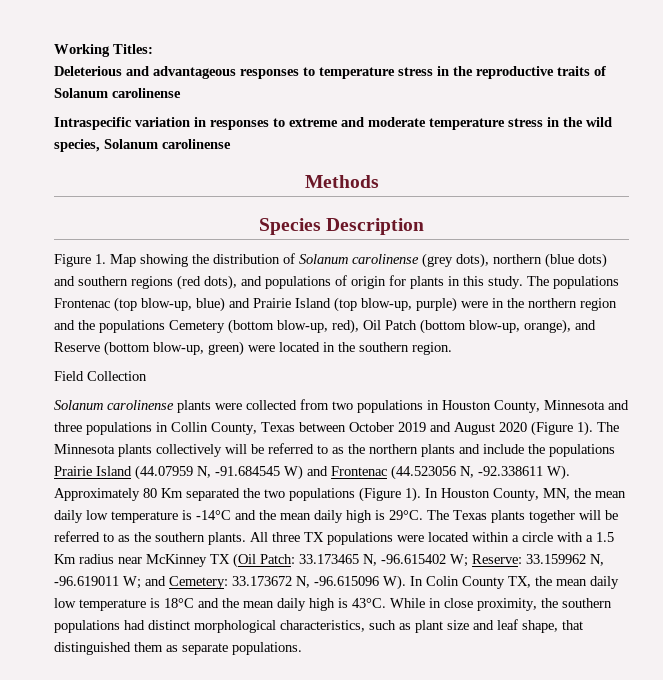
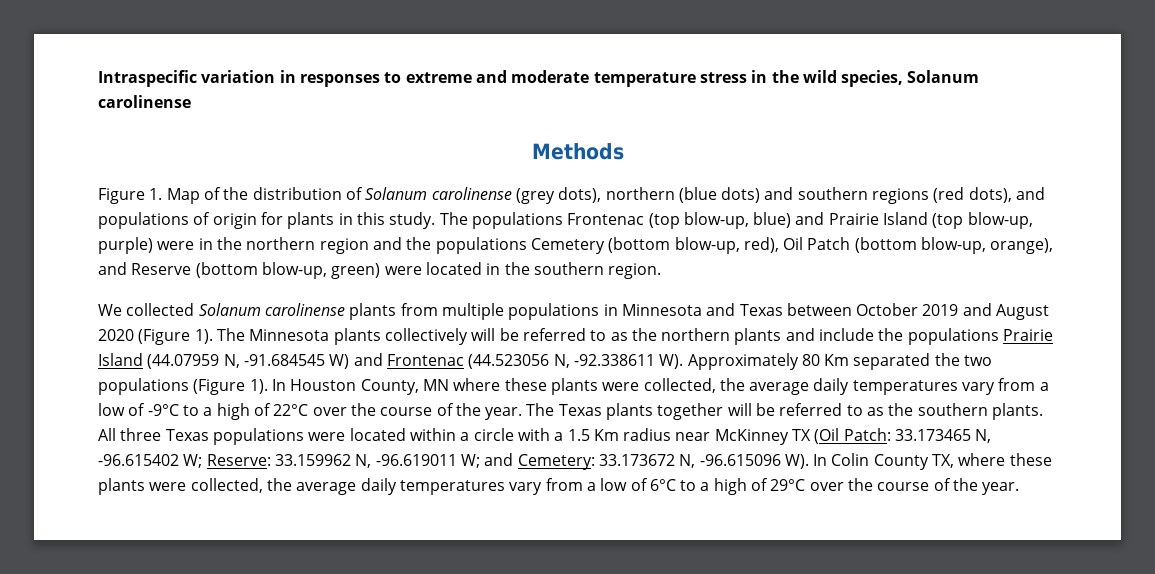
- Working Titles:
- Deleterious and advantageous responses to temperature stress in the reproductive traits of Solanum carolinense
- Species Description
- Figure 1. Map showing the distribution of Solanum carolinense (grey dots), northern (blue dots) and southern regions (red dots), and populations of origin for plants in this study.
+ Figure 1. Map of the distribution of Solanum carolinense (grey dots), northern (blue dots) and southern regions (red dots), and populations of origin for plants in this study.
- Field Collection
- Solanum carolinense plants were collected from two populations in Houston County, Minnesota and three populations in Collin County, Texas between October 2019 and August 2020 (Figure 1).
+ We collected Solanum carolinense plants from multiple populations in Minnesota and Texas between October 2019 and August 2020 (Figure 1).
- In Houston County, MN, the mean daily low temperature is -14°C and the mean daily high is 29°C.
+ In Houston County, MN where these plants were collected, the average daily temperatures vary from a low of -9°C to a high of 22°C over the course of the year.
- All three TX populations were located within a circle with a 1.5 Km radius near McKinney TX (Oil Patch: 33.173465 N, -96.615402 W; Reserve: 33.159962 N, -96.619011 W; and Cemetery: 33.173672 N, -96.615096 W). In Colin County TX, the mean daily low temperature is 18°C and the mean daily high is 43°C. While in close proximity, the southern populations had distinct morphological characteristics, such as plant size and leaf shape, that distinguished them as separate populations.
+ All three Texas populations were located within a circle with a 1.5 Km radius near McKinney TX (Oil Patch: 33.173465 N, -96.615402 W; Reserve: 33.159962 N, -96.619011 W; and Cemetery: 33.173672 N, -96.615096 W). In Colin County TX, where these plants were collected, the average daily temperatures vary from a low of 6°C to a high of 29°C over the course of the year.

